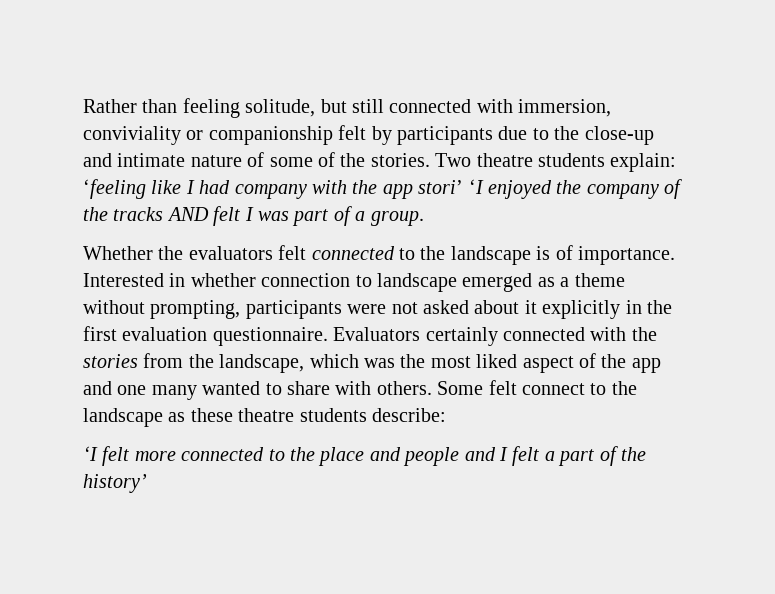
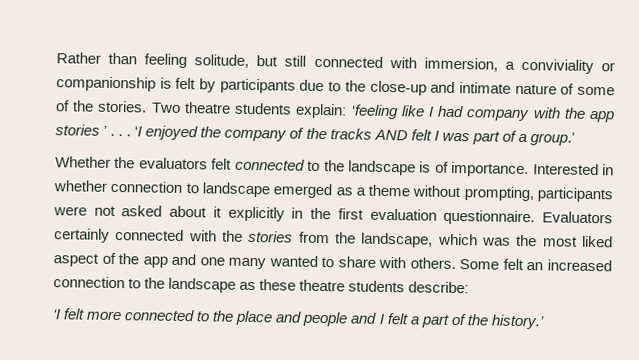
- Rather than feeling solitude, but still connected with immersion, conviviality or companionship felt by participants due to the close-up and intimate nature of some of the stories.
+ Rather than feeling solitude, but still connected with immersion, a conviviality or companionship is felt by participants due to the close-up and intimate nature of some of the stories.
- Two theatre students explain: ‘feeling like I had company with the app stori’ ‘I enjoyed the company of the tracks AND felt I was part of a group.
+ Two theatre students explain: ‘feeling like I had company with the app stories ’ . . . ‘I enjoyed the company of the tracks AND felt I was part of a group.’
- Some felt connect to the landscape as these theatre students describe:
+ Some felt an increased connection to the landscape as these theatre students describe:
- ‘I felt more connected to the place and people and I felt a part of the history’
+ ‘I felt more connected to the place and people and I felt a part of the history.’

